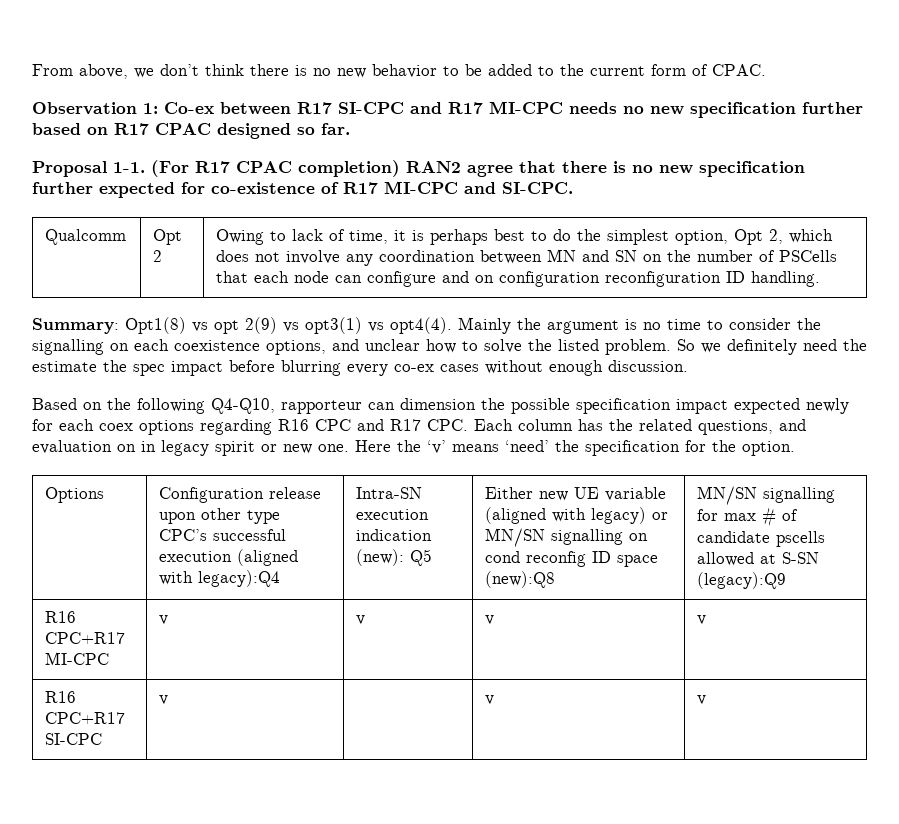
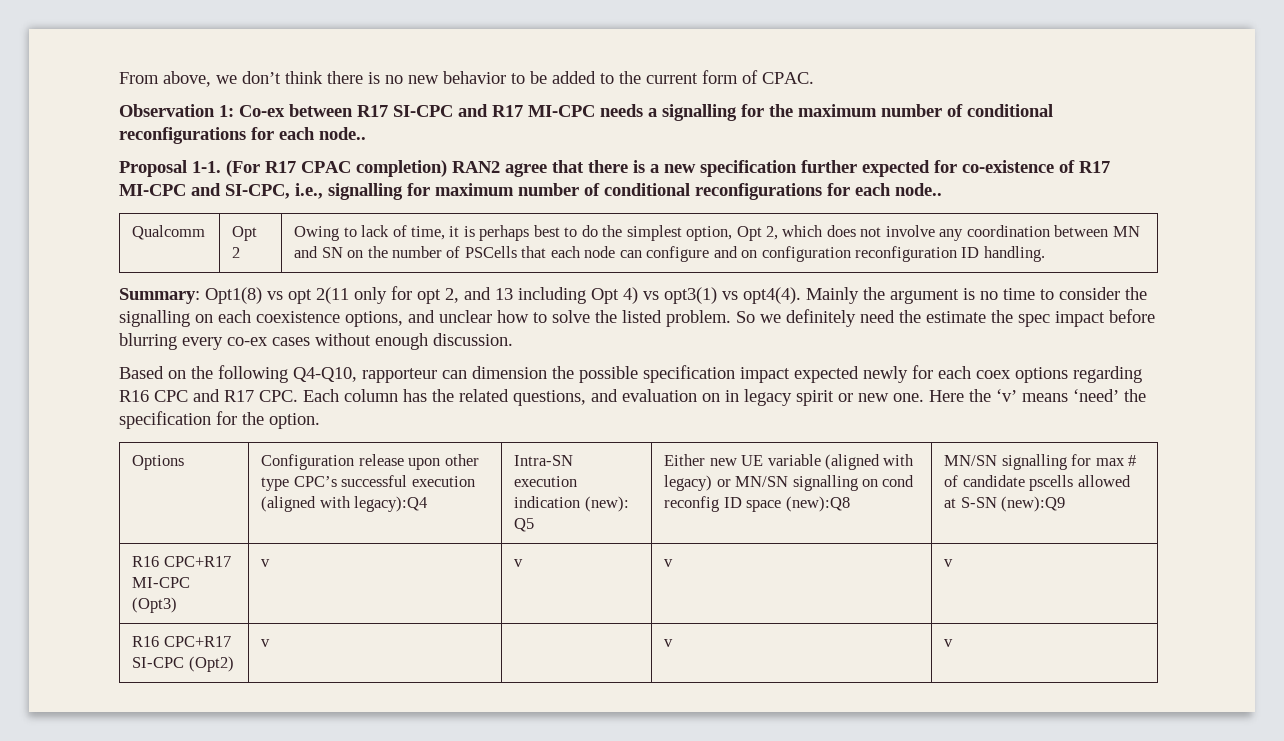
- Observation 1: Co-ex between R17 SI-CPC and R17 MI-CPC needs no new specification further based on R17 CPAC designed so far.
+ Observation 1: Co-ex between R17 SI-CPC and R17 MI-CPC needs a signalling for the maximum number of conditional reconfigurations for each node..
- (For R17 CPAC completion) RAN2 agree that there is no new specification further expected for co-existence of R17 MI-CPC and SI-CPC.
+ (For R17 CPAC completion) RAN2 agree that there is a new specification further expected for co-existence of R17 MI-CPC and SI-CPC, i.e., signalling for maximum number of conditional reconfigurations for each node..
- Summary: Opt1(8) vs opt 2(9) vs opt3(1) vs opt4(4).
+ Summary: Opt1(8) vs opt 2(11 only for opt 2, and 13 including Opt 4) vs opt3(1) vs opt4(4).
- MN/SN signalling for max # of candidate pscells allowed at S-SN (legacy):Q9
+ MN/SN signalling for max # of candidate pscells allowed at S-SN (new):Q9
- R16 CPC+R17 MI-CPC | v | v | v | v
+ R16 CPC+R17 MI-CPC (Opt3) | v | v | v | v
- R16 CPC+R17 SI-CPC | v | | v | v
+ R16 CPC+R17 SI-CPC (Opt2) | v | | v | v

